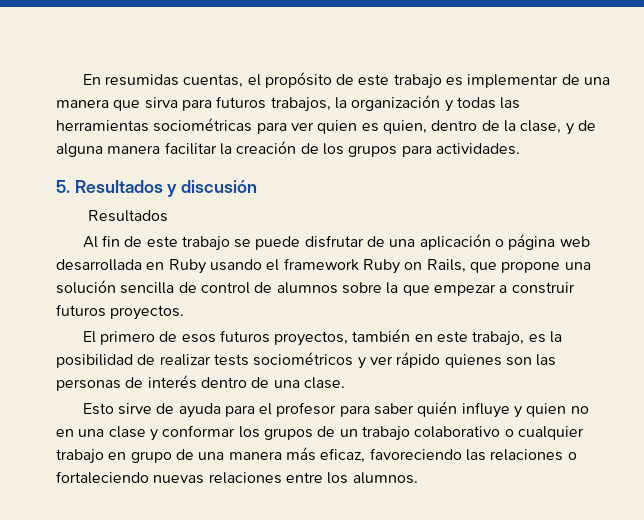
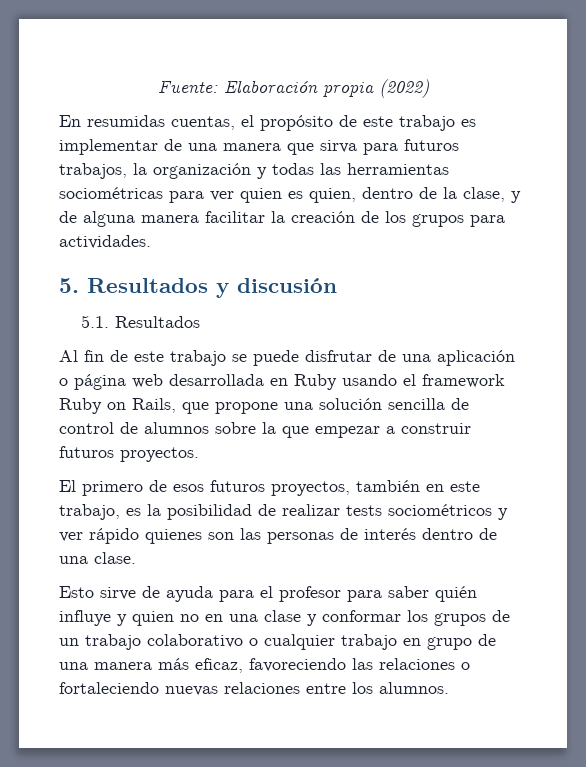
+ Fuente: Elaboración propia (2022)
  5. Resultados y discusión
- Resultados
+ 5.1. Resultados

